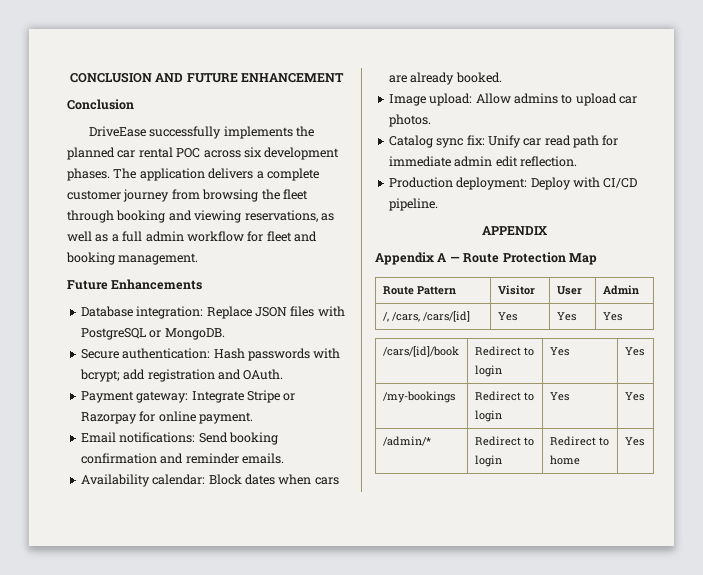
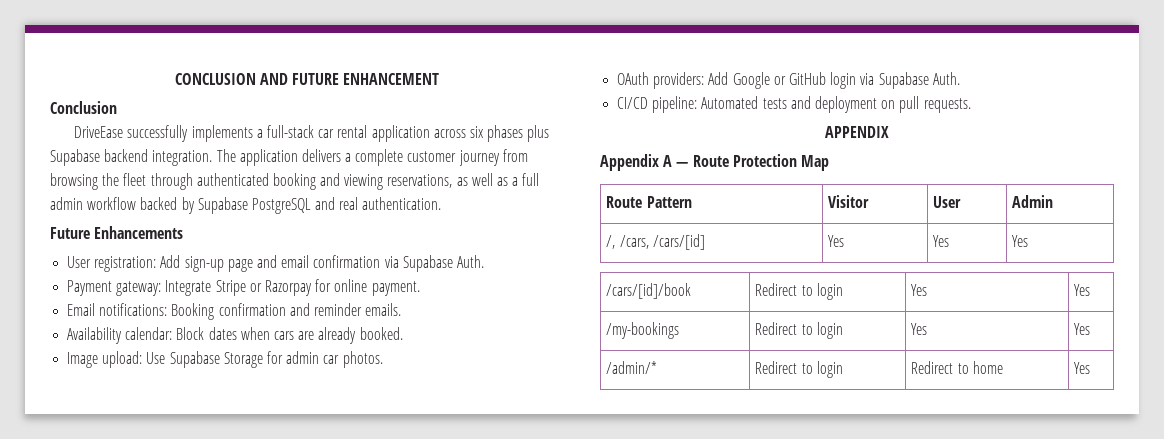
- DriveEase successfully implements the planned car rental POC across six development phases.
+ DriveEase successfully implements a full-stack car rental application across six phases plus Supabase backend integration.
- The application delivers a complete customer journey from browsing the fleet through booking and viewing reservations, as well as a full admin workflow for fleet and booking management.
+ The application delivers a complete customer journey from browsing the fleet through authenticated booking and viewing reservations, as well as a full admin workflow backed by Supabase PostgreSQL and real authentication.
  Future Enhancements
- Database integration: Replace JSON files with PostgreSQL or MongoDB.
- Secure authentication: Hash passwords with bcrypt; add registration and OAuth.
+ User registration: Add sign-up page and email confirmation via Supabase Auth.
- Email notifications: Send booking confirmation and reminder emails.
+ Email notifications: Booking confirmation and reminder emails.
- Image upload: Allow admins to upload car photos.
- Catalog sync fix: Unify car read path for immediate admin edit reflection.
- Production deployment: Deploy with CI/CD pipeline.
+ Image upload: Use Supabase Storage for admin car photos.
+ OAuth providers: Add Google or GitHub login via Supabase Auth.
+ CI/CD pipeline: Automated tests and deployment on pull requests.

